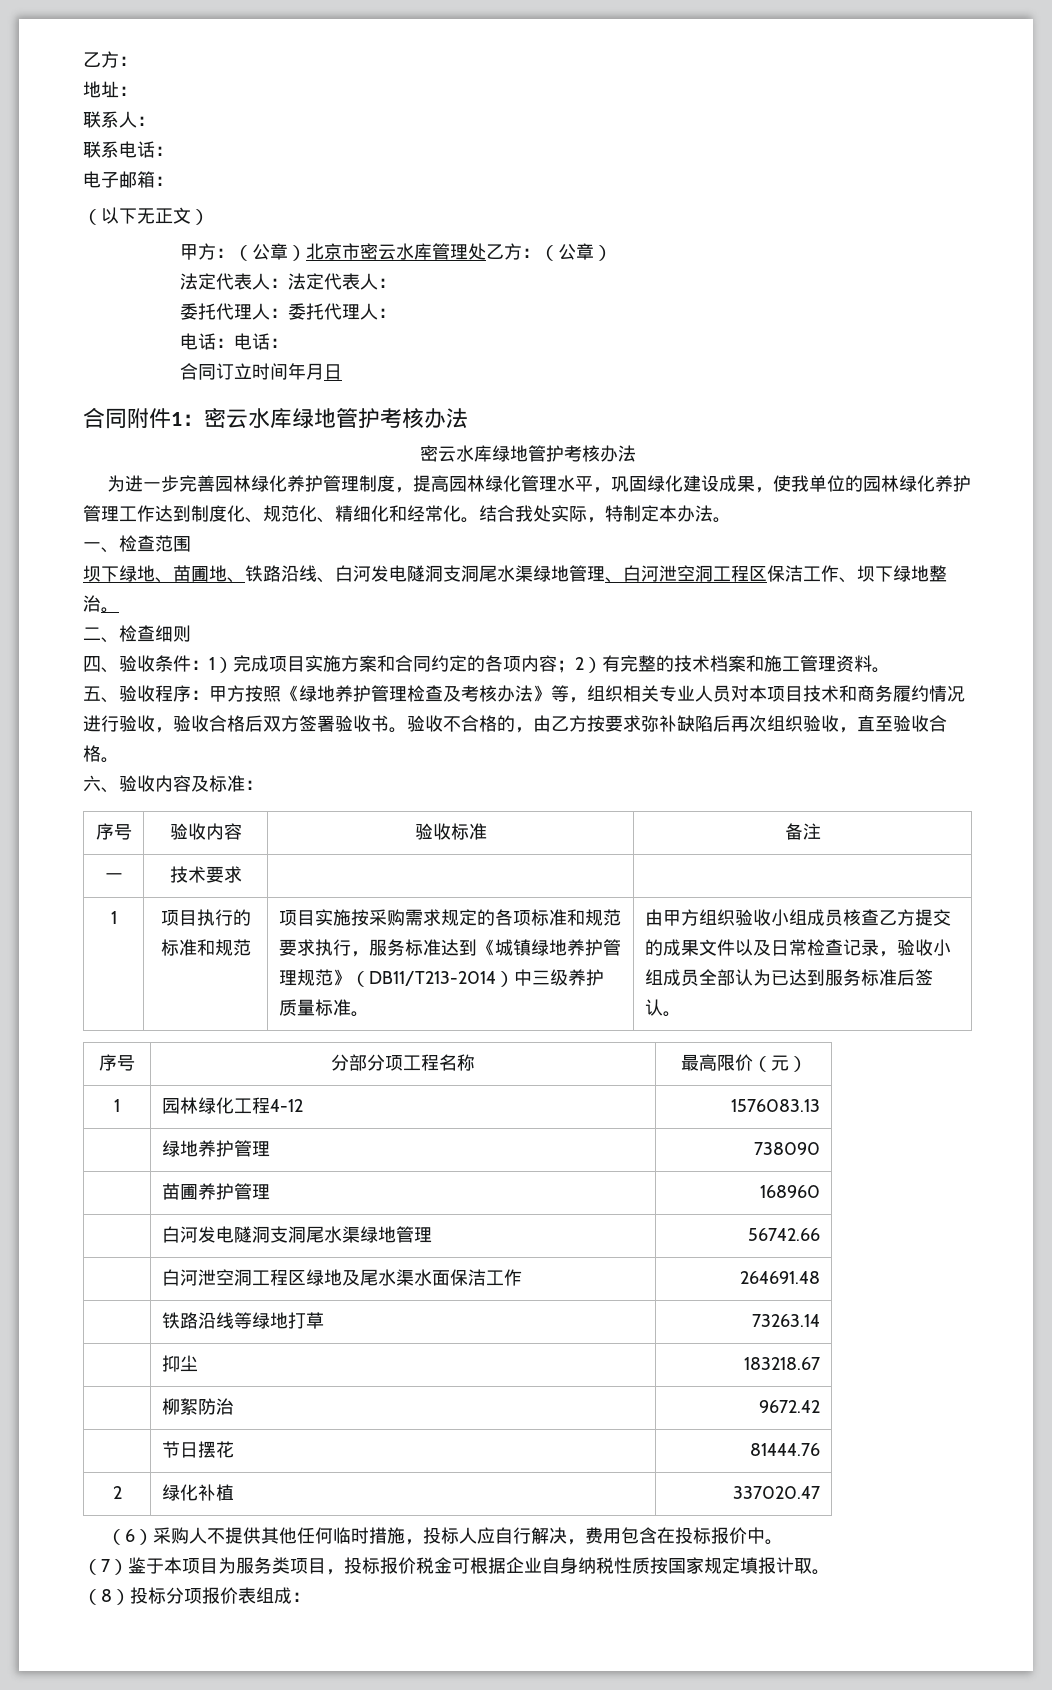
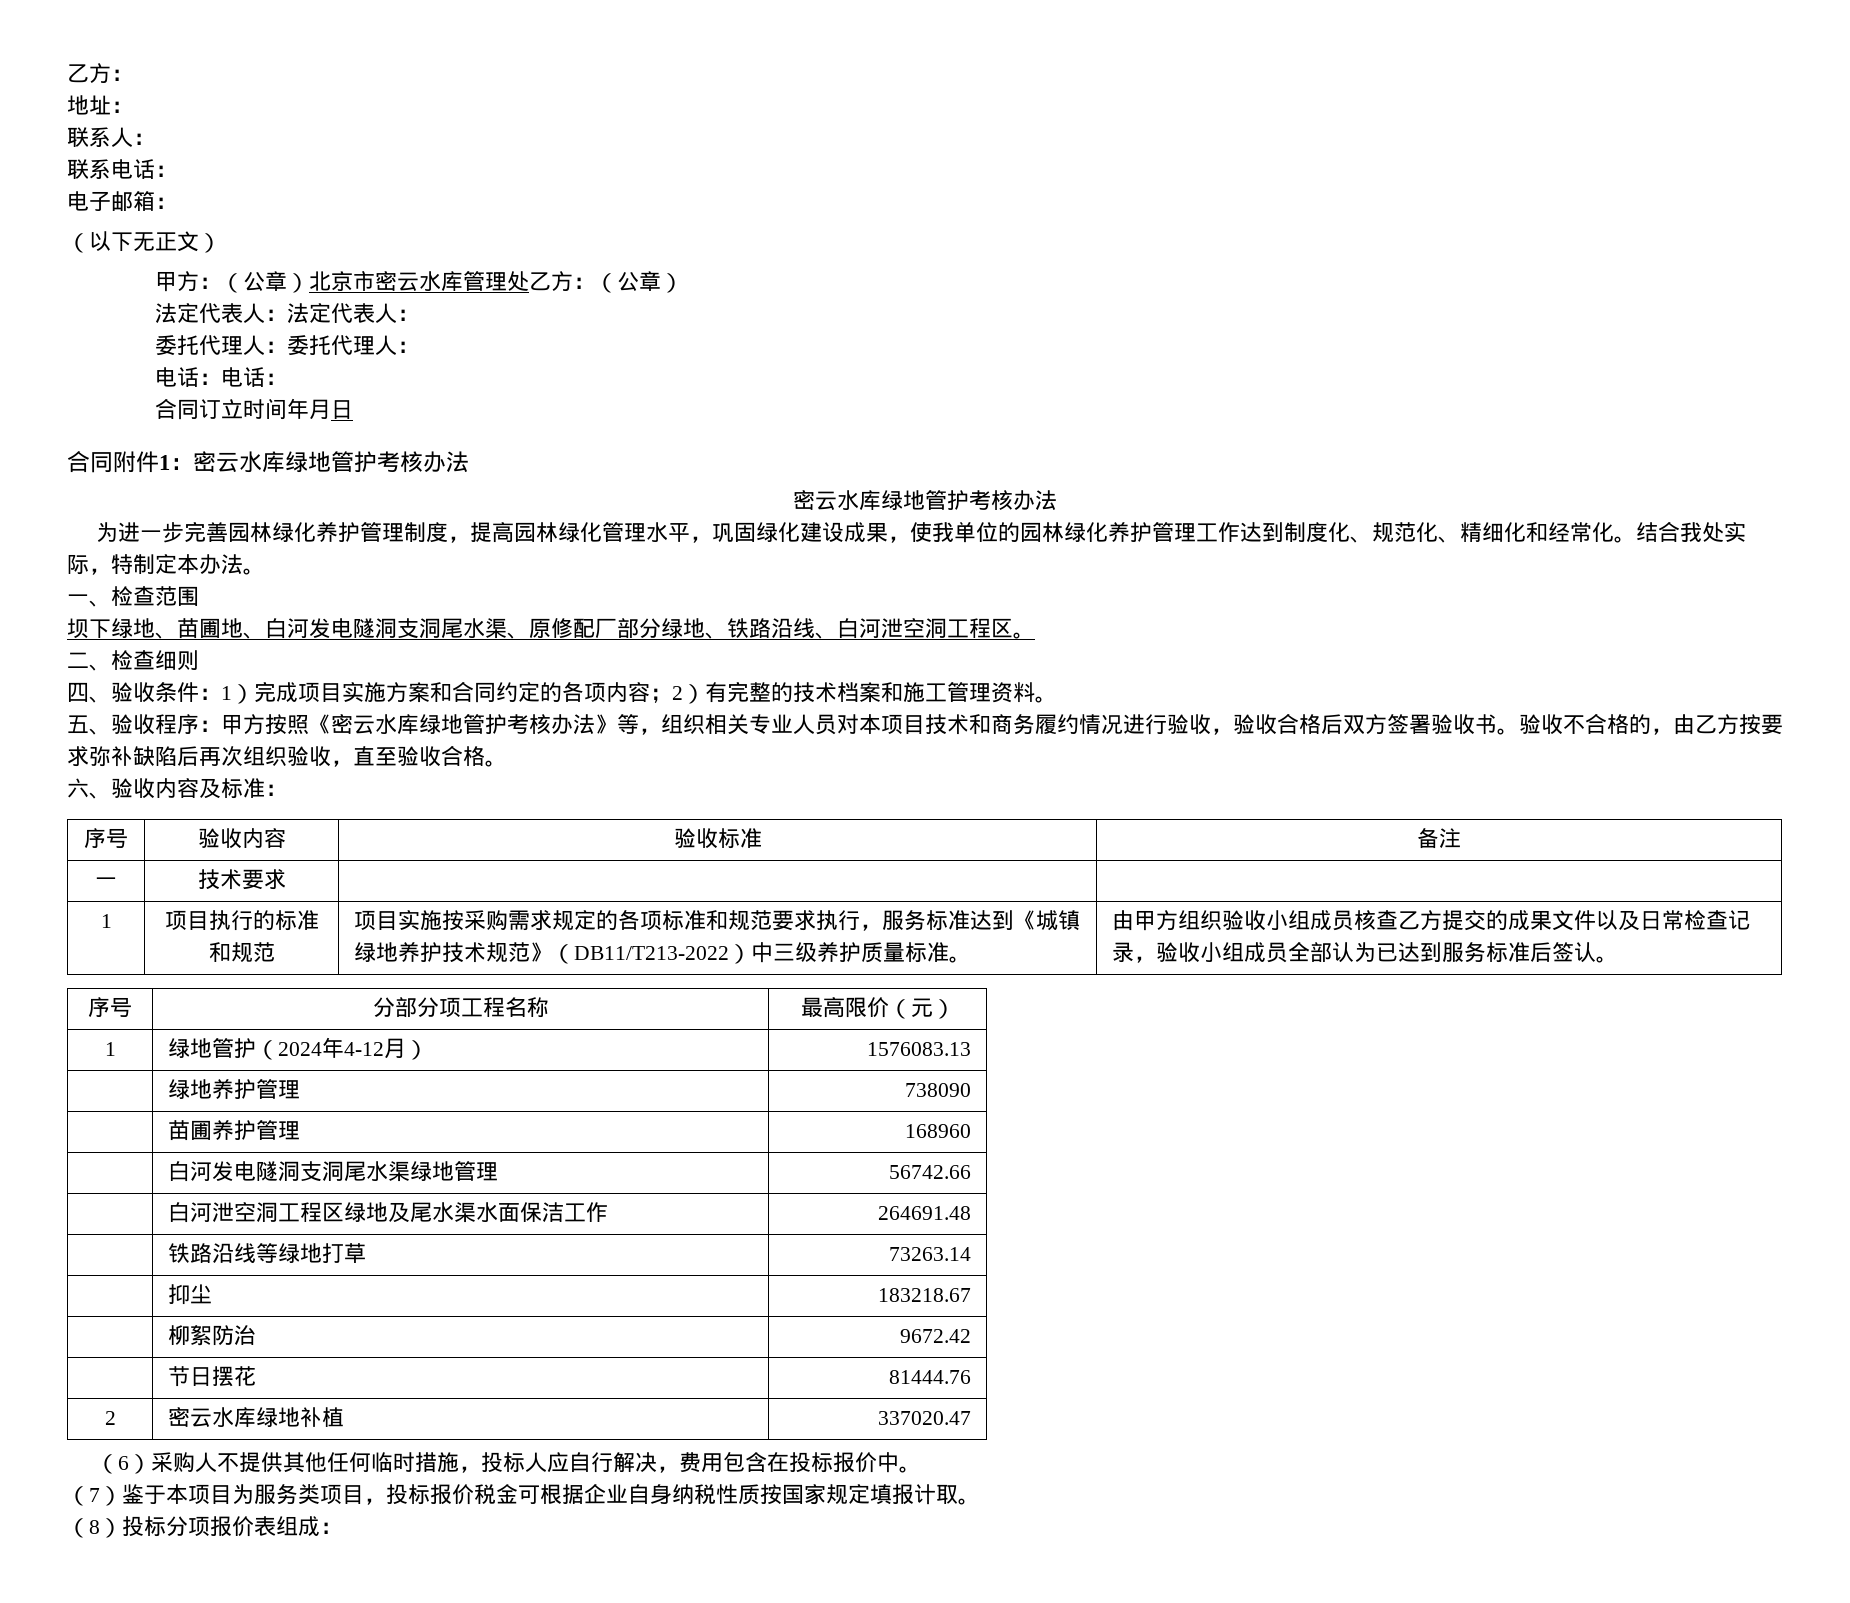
- 坝下绿地、苗圃地、铁路沿线、白河发电隧洞支洞尾水渠绿地管理、白河泄空洞工程区保洁工作、坝下绿地整治。
+ 坝下绿地、苗圃地、白河发电隧洞支洞尾水渠、原修配厂部分绿地、铁路沿线、白河泄空洞工程区。
- 五、验收程序：甲方按照《绿地养护管理检查及考核办法》等，组织相关专业人员对本项目技术和商务履约情况进行验收，验收合格后双方签署验收书。
+ 五、验收程序：甲方按照《密云水库绿地管护考核办法》等，组织相关专业人员对本项目技术和商务履约情况进行验收，验收合格后双方签署验收书。
- 项目实施按采购需求规定的各项标准和规范要求执行，服务标准达到《城镇绿地养护管理规范》（DB11/T213-2014）中三级养护质量标准。
+ 项目实施按采购需求规定的各项标准和规范要求执行，服务标准达到《城镇绿地养护技术规范》（DB11/T213-2022）中三级养护质量标准。
- 1 | 园林绿化工程4-12 | 1576083.13
+ 1 | 绿地管护（2024年4-12月） | 1576083.13
- 2 | 绿化补植 | 337020.47
+ 2 | 密云水库绿地补植 | 337020.47

